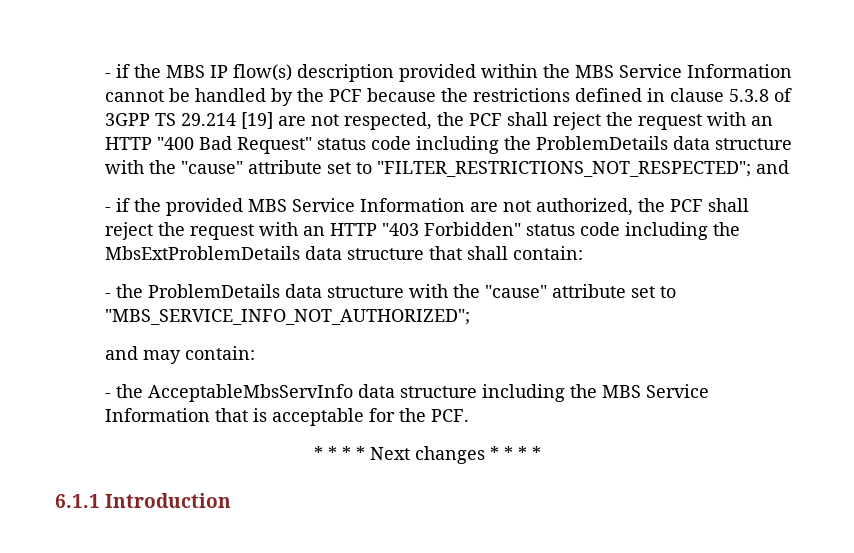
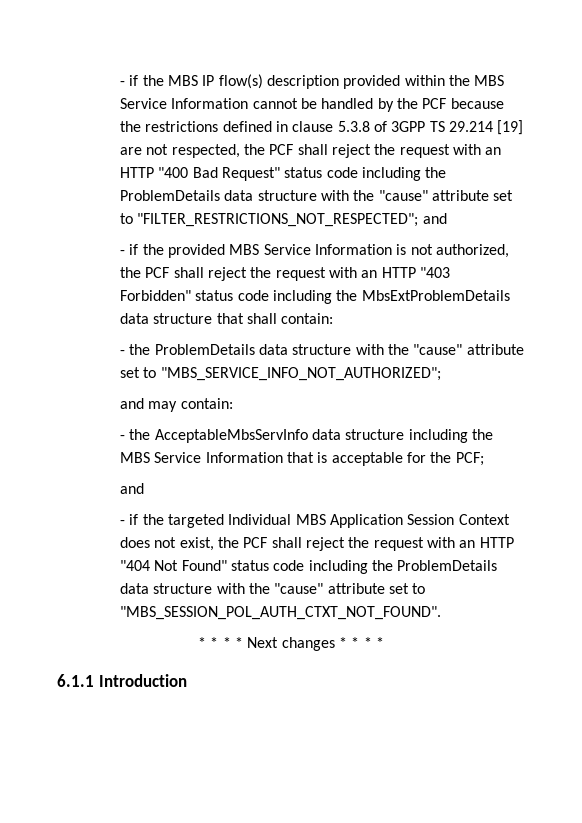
- - if the provided MBS Service Information are not authorized, the PCF shall reject the request with an HTTP "403 Forbidden" status code including the MbsExtProblemDetails data structure that shall contain:
+ - if the provided MBS Service Information is not authorized, the PCF shall reject the request with an HTTP "403 Forbidden" status code including the MbsExtProblemDetails data structure that shall contain:
- - the AcceptableMbsServInfo data structure including the MBS Service Information that is acceptable for the PCF.
+ - the AcceptableMbsServInfo data structure including the MBS Service Information that is acceptable for the PCF;
+ and
+ - if the targeted Individual MBS Application Session Context does not exist, the PCF shall reject the request with an HTTP "404 Not Found" status code including the ProblemDetails data structure with the "cause" attribute set to "MBS_SESSION_POL_AUTH_CTXT_NOT_FOUND".

